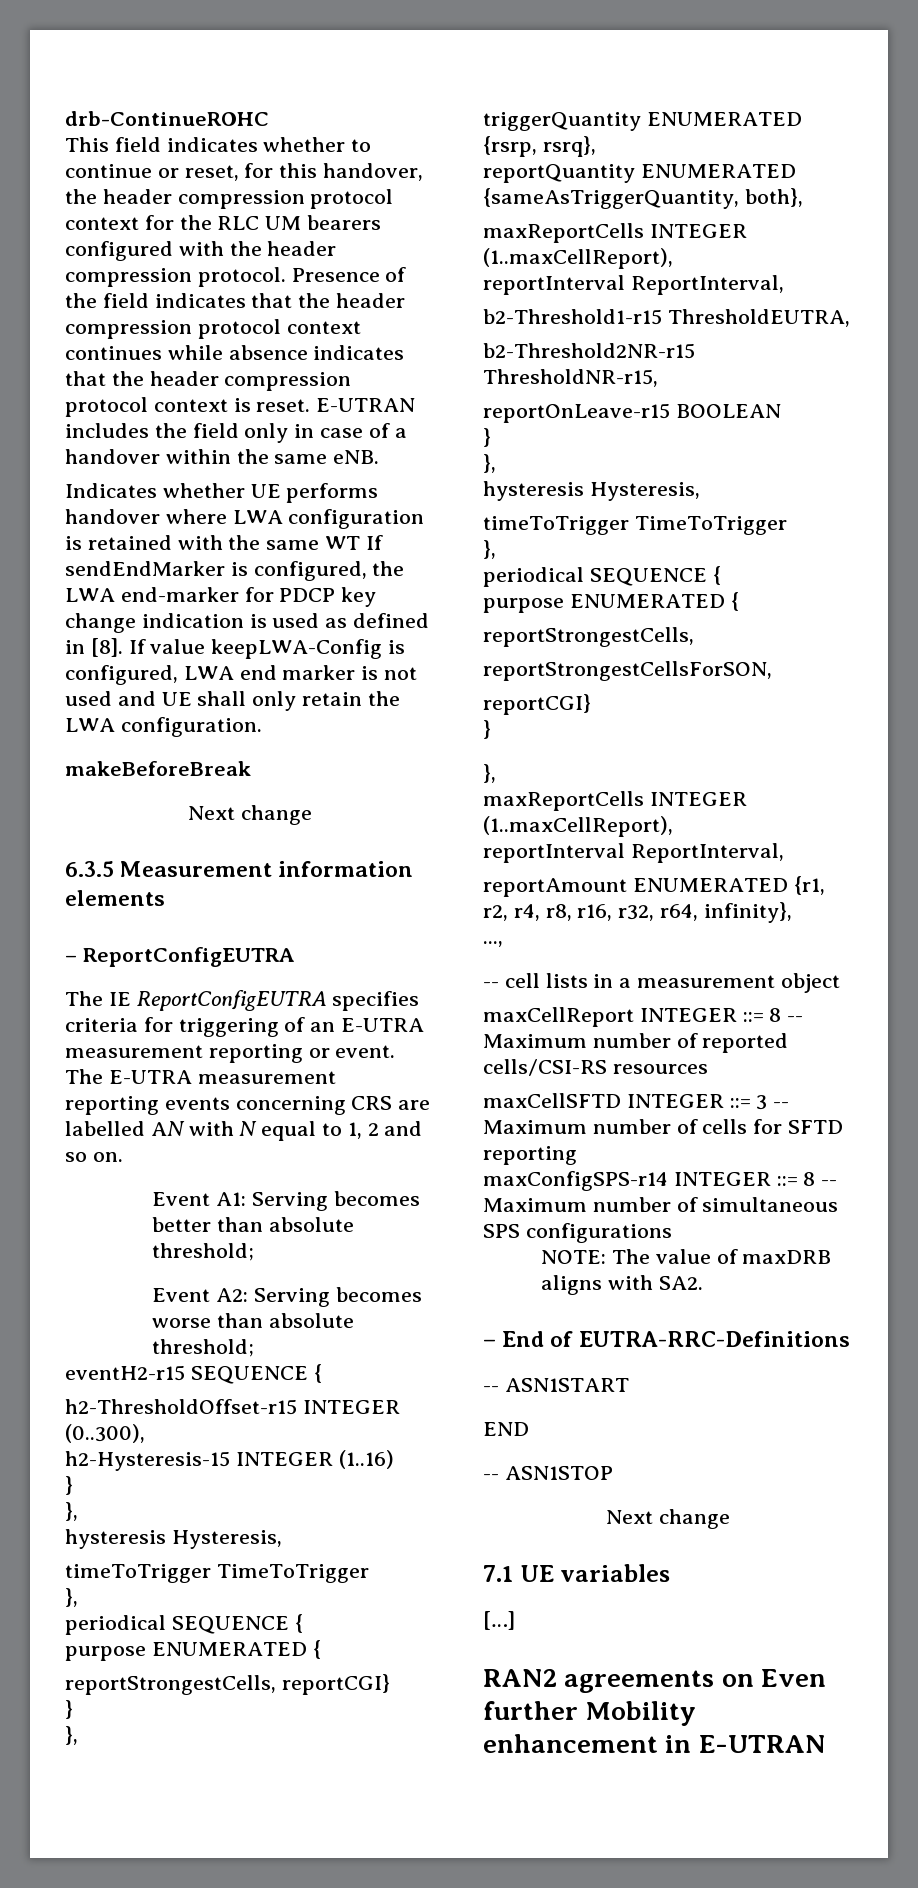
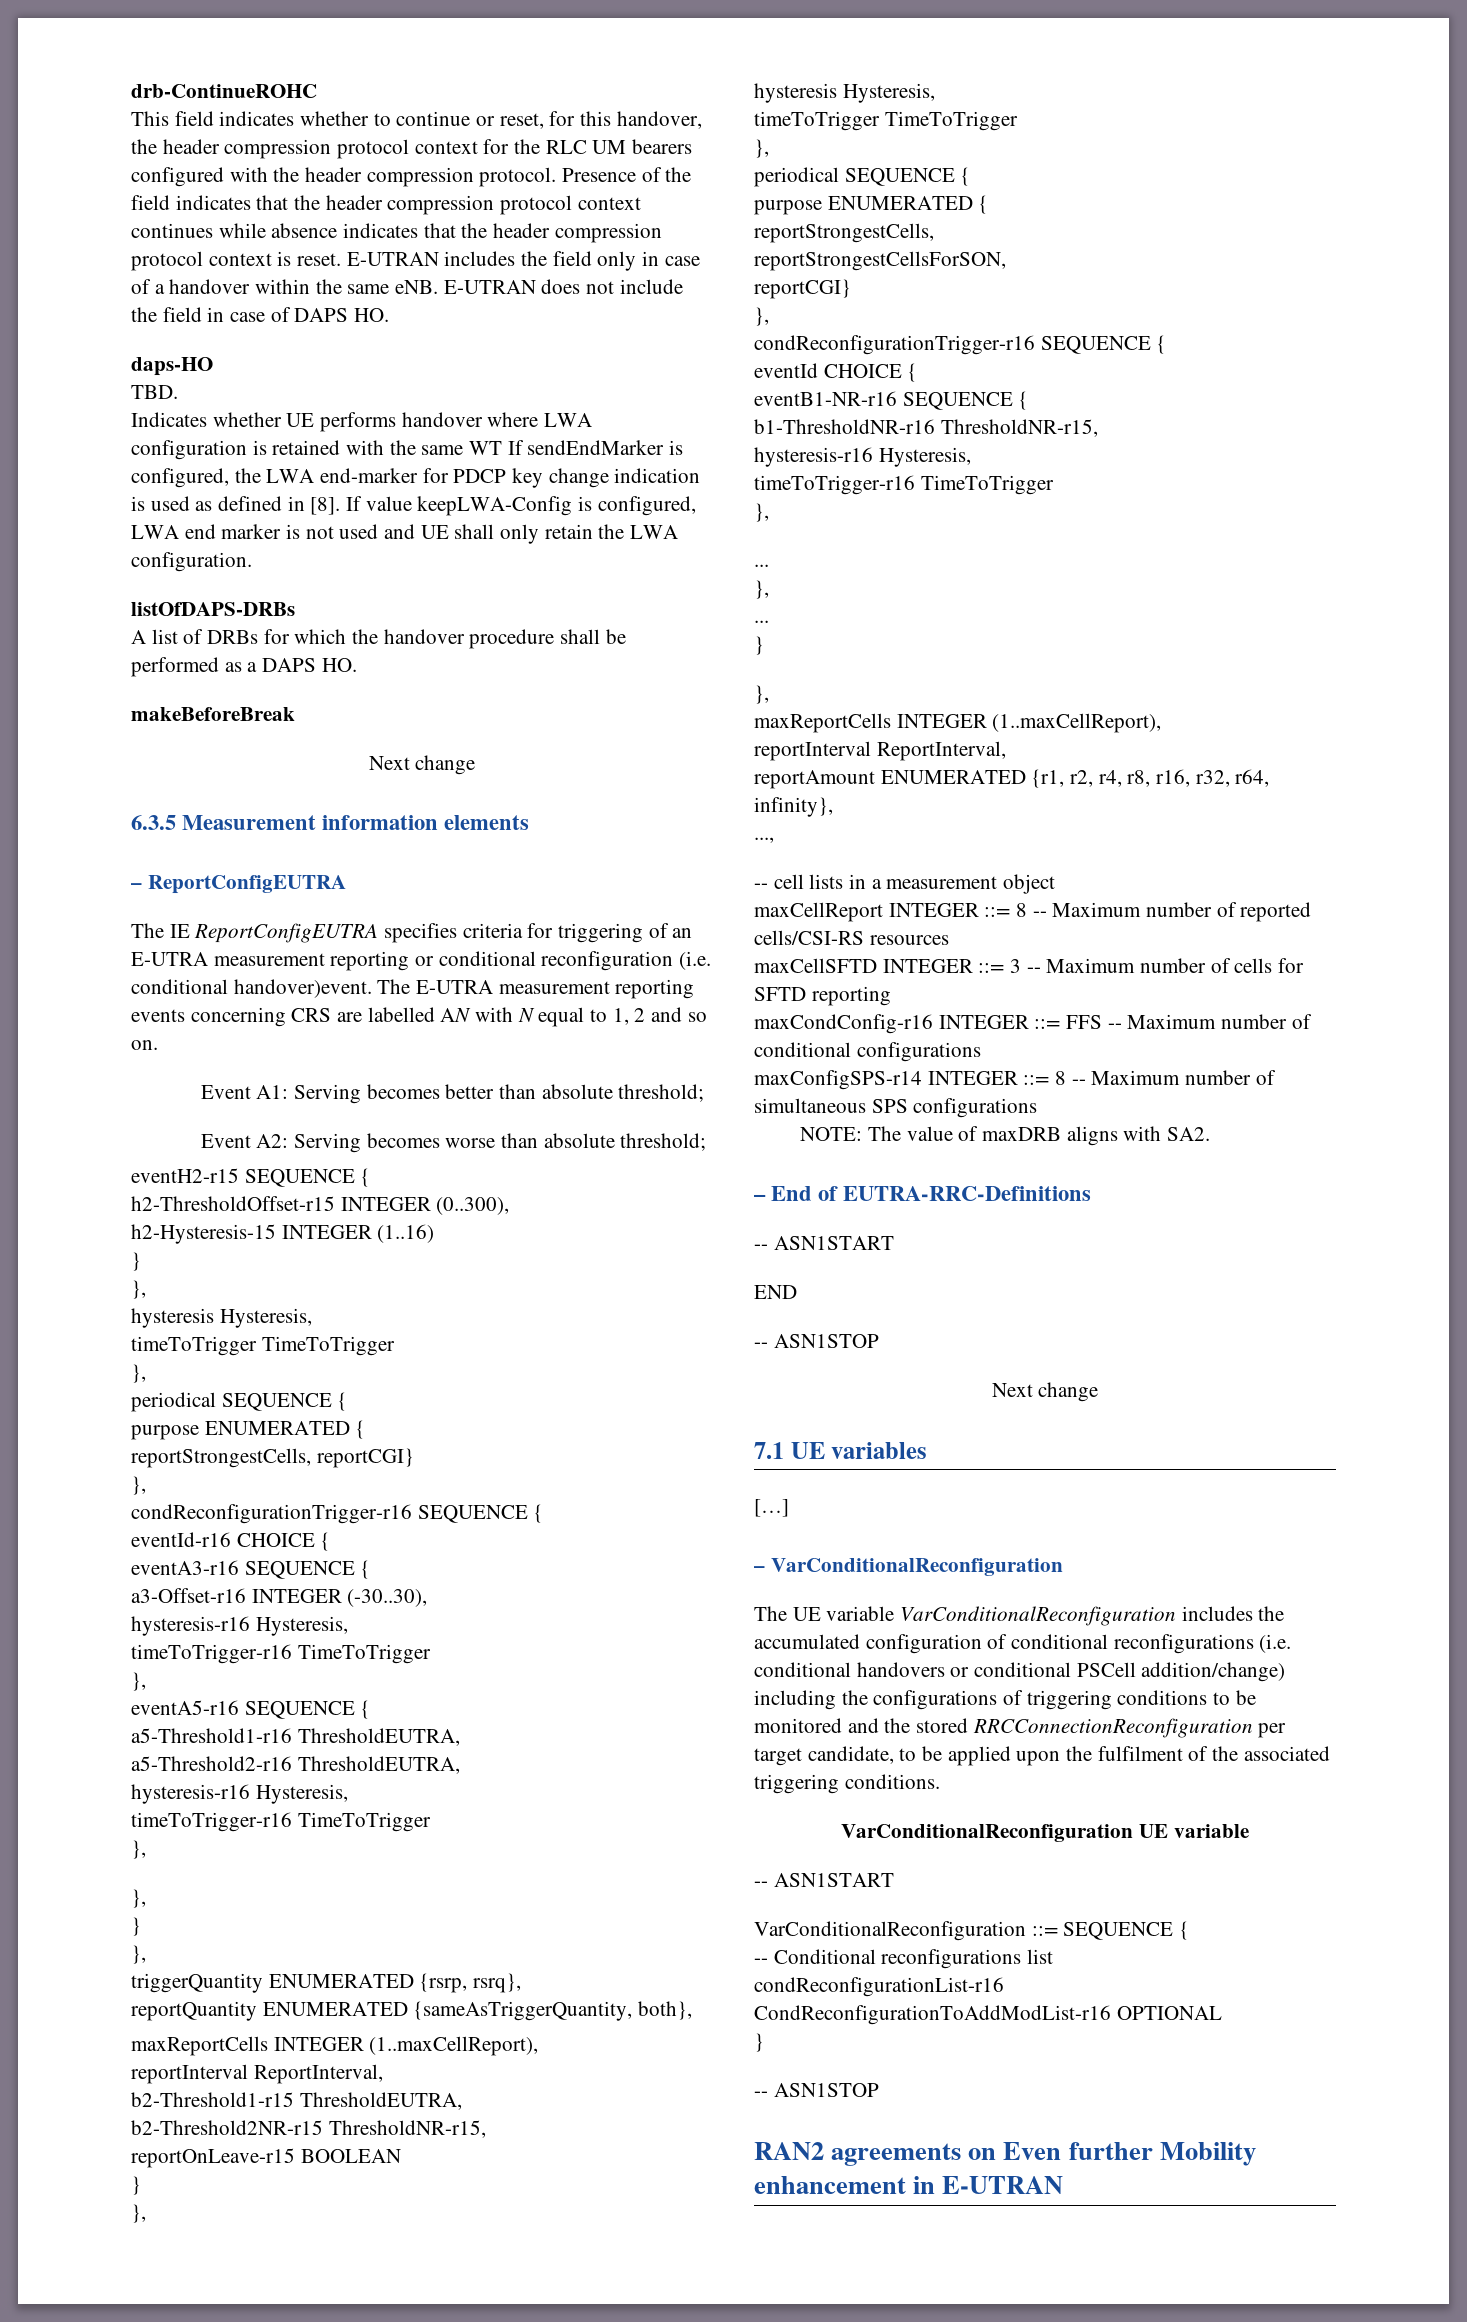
+ E-UTRAN does not include the field in case of DAPS HO.
+ daps-HO
+ TBD.
+ listOfDAPS-DRBs
+ A list of DRBs for which the handover procedure shall be performed as a DAPS HO.
- The IE ReportConfigEUTRA specifies criteria for triggering of an E-UTRA measurement reporting or event.
+ The IE ReportConfigEUTRA specifies criteria for triggering of an E-UTRA measurement reporting or conditional reconfiguration (i.e. conditional handover)event.
  reportStrongestCells, reportCGI}
+ },
+ condReconfigurationTrigger-r16 SEQUENCE {
+ eventId-r16 CHOICE {
+ eventA3-r16 SEQUENCE {
+ a3-Offset-r16 INTEGER (-30..30),
+ hysteresis-r16 Hysteresis,
+ timeToTrigger-r16 TimeToTrigger
+ },
+ eventA5-r16 SEQUENCE {
+ a5-Threshold1-r16 ThresholdEUTRA,
+ a5-Threshold2-r16 ThresholdEUTRA,
+ hysteresis-r16 Hysteresis,
+ timeToTrigger-r16 TimeToTrigger
+ },
+ },
  reportStrongestCellsForSON,
  reportCGI}
+ },
+ condReconfigurationTrigger-r16 SEQUENCE {
+ eventId CHOICE {
+ eventB1-NR-r16 SEQUENCE {
+ b1-ThresholdNR-r16 ThresholdNR-r15,
+ hysteresis-r16 Hysteresis,
+ timeToTrigger-r16 TimeToTrigger
+ },
+ ...
+ },
+ ...
+ maxCondConfig-r16 INTEGER ::= FFS -- Maximum number of conditional configurations
+ – VarConditionalReconfiguration
+ The UE variable VarConditionalReconfiguration includes the accumulated configuration of conditional reconfigurations (i.e. conditional handovers or conditional PSCell addition/change) including the configurations of triggering conditions to be monitored and the stored RRCConnectionReconfiguration per target candidate, to be applied upon the fulfilment of the associated triggering conditions.
+ VarConditionalReconfiguration UE variable
+ -- ASN1START
+ VarConditionalReconfiguration ::= SEQUENCE {
+ -- Conditional reconfigurations list
+ condReconfigurationList-r16 CondReconfigurationToAddModList-r16 OPTIONAL
+ }
+ -- ASN1STOP

